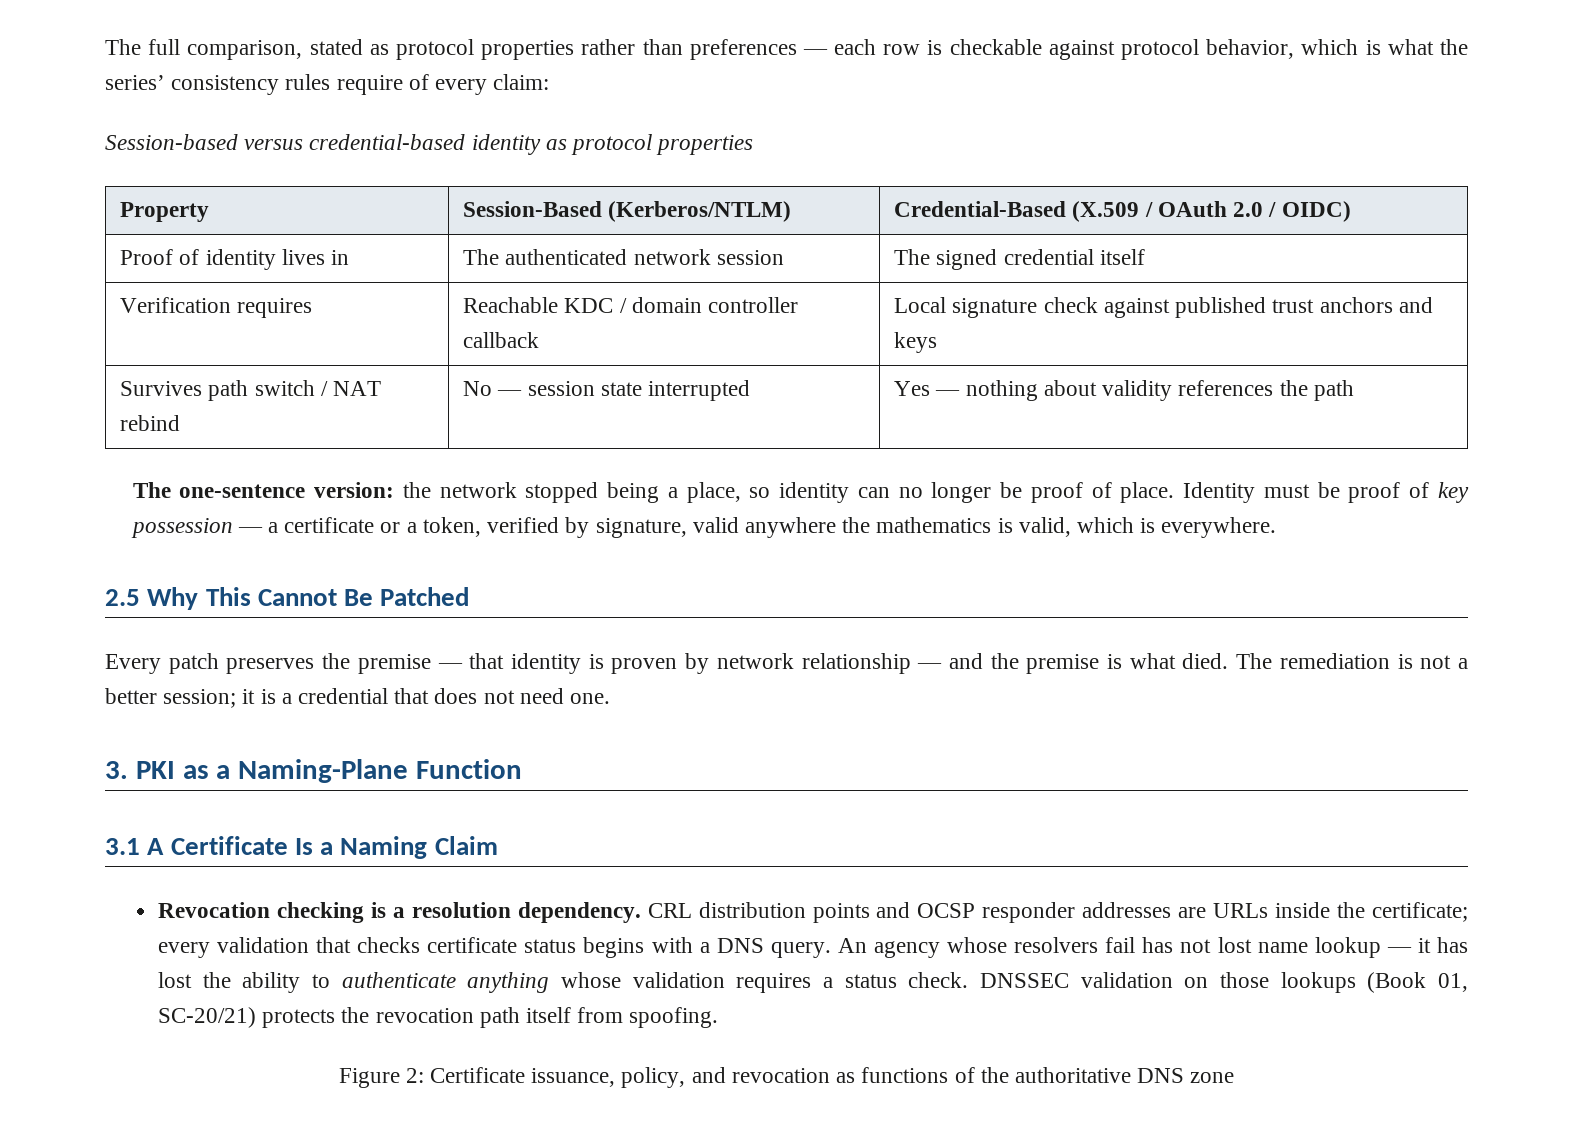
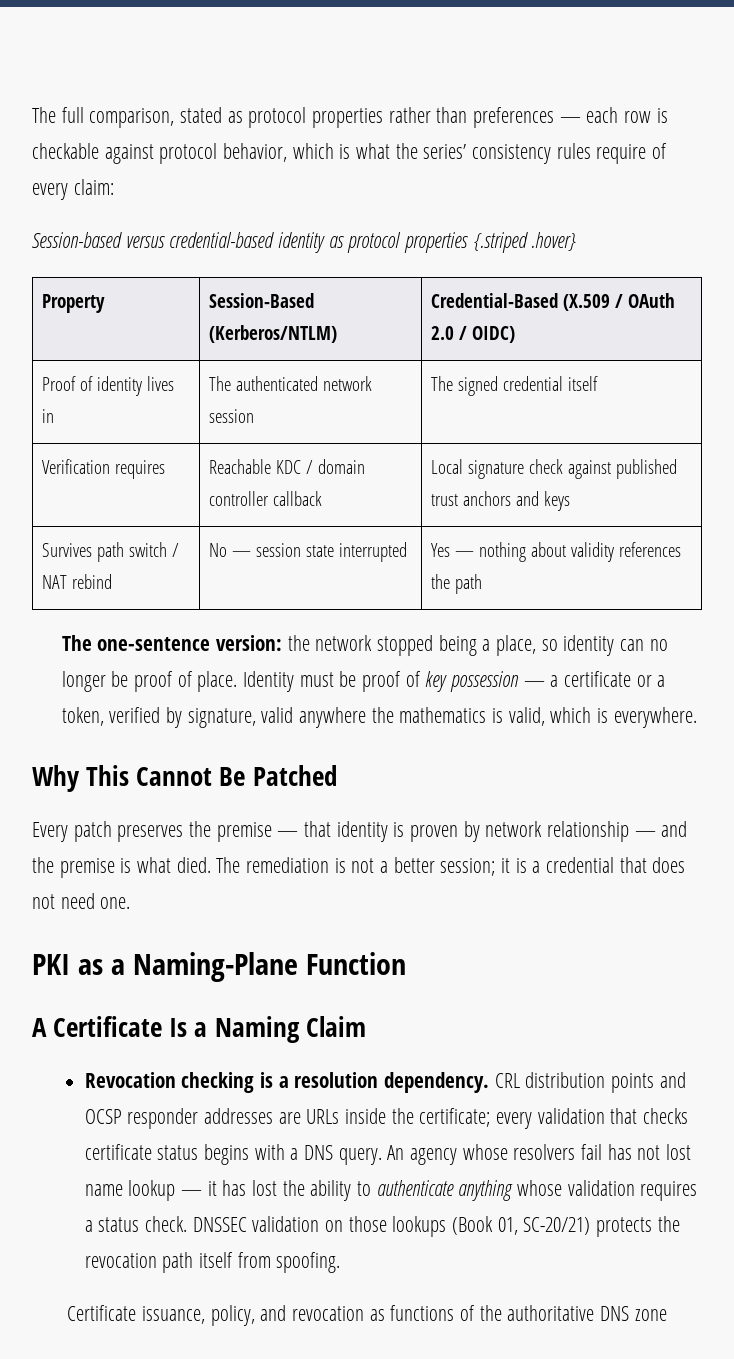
- Session-based versus credential-based identity as protocol properties
+ Session-based versus credential-based identity as protocol properties {.striped .hover}
- 2.5 Why This Cannot Be Patched
+ Why This Cannot Be Patched
- 3. PKI as a Naming-Plane Function
+ PKI as a Naming-Plane Function
- 3.1 A Certificate Is a Naming Claim
+ A Certificate Is a Naming Claim
- Figure 2: Certificate issuance, policy, and revocation as functions of the authoritative DNS zone
+ Certificate issuance, policy, and revocation as functions of the authoritative DNS zone

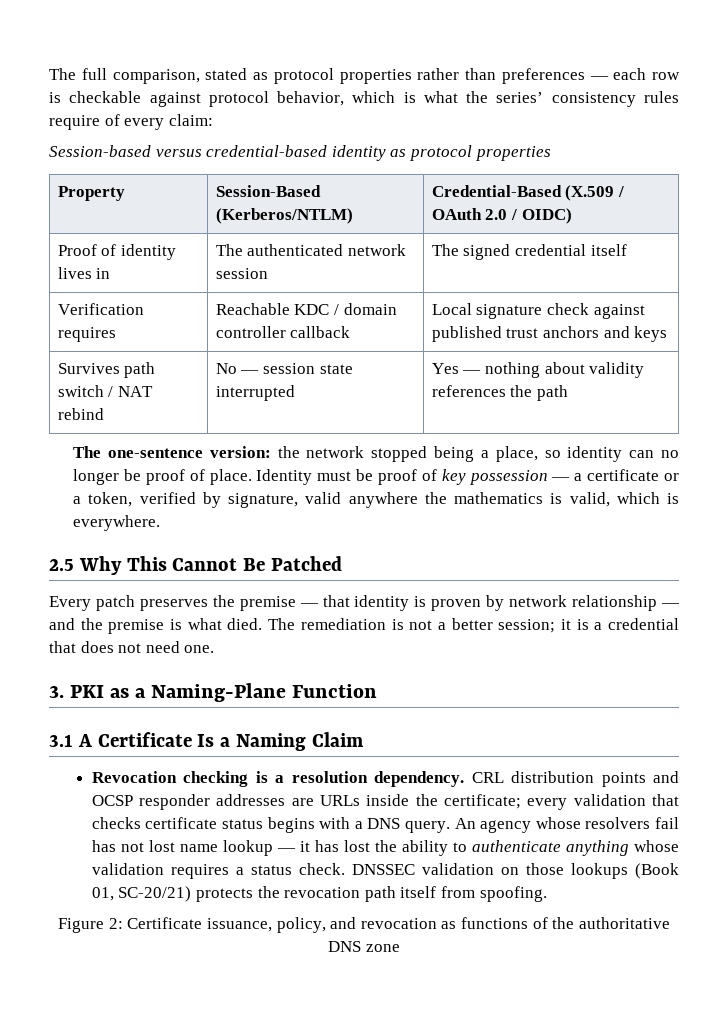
- Session-based versus credential-based identity as protocol properties {.striped .hover}
+ Session-based versus credential-based identity as protocol properties
- Why This Cannot Be Patched
+ 2.5 Why This Cannot Be Patched
- PKI as a Naming-Plane Function
+ 3. PKI as a Naming-Plane Function
- A Certificate Is a Naming Claim
+ 3.1 A Certificate Is a Naming Claim
- Certificate issuance, policy, and revocation as functions of the authoritative DNS zone
+ Figure 2: Certificate issuance, policy, and revocation as functions of the authoritative DNS zone

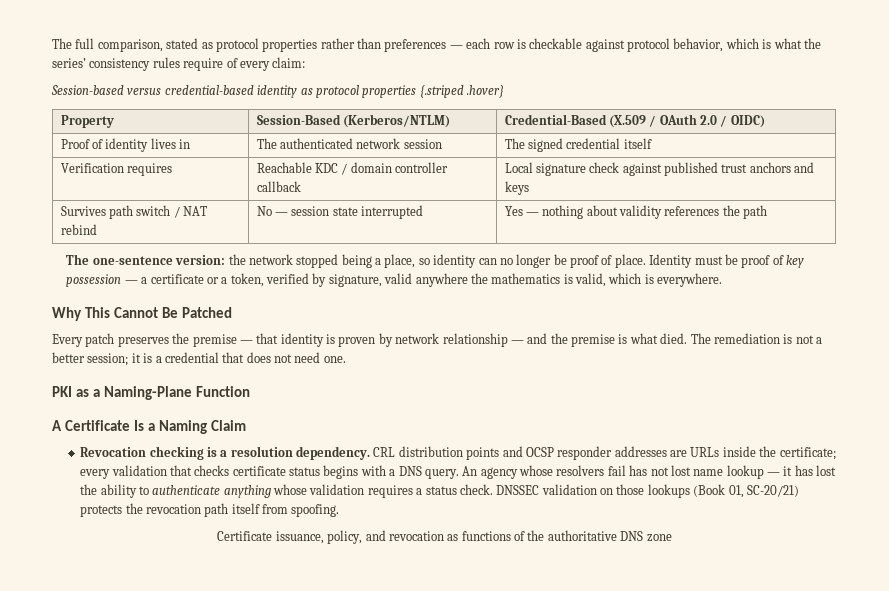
- Session-based versus credential-based identity as protocol properties
+ Session-based versus credential-based identity as protocol properties {.striped .hover}
- 2.5 Why This Cannot Be Patched
+ Why This Cannot Be Patched
- 3. PKI as a Naming-Plane Function
+ PKI as a Naming-Plane Function
- 3.1 A Certificate Is a Naming Claim
+ A Certificate Is a Naming Claim
- Figure 2: Certificate issuance, policy, and revocation as functions of the authoritative DNS zone
+ Certificate issuance, policy, and revocation as functions of the authoritative DNS zone

